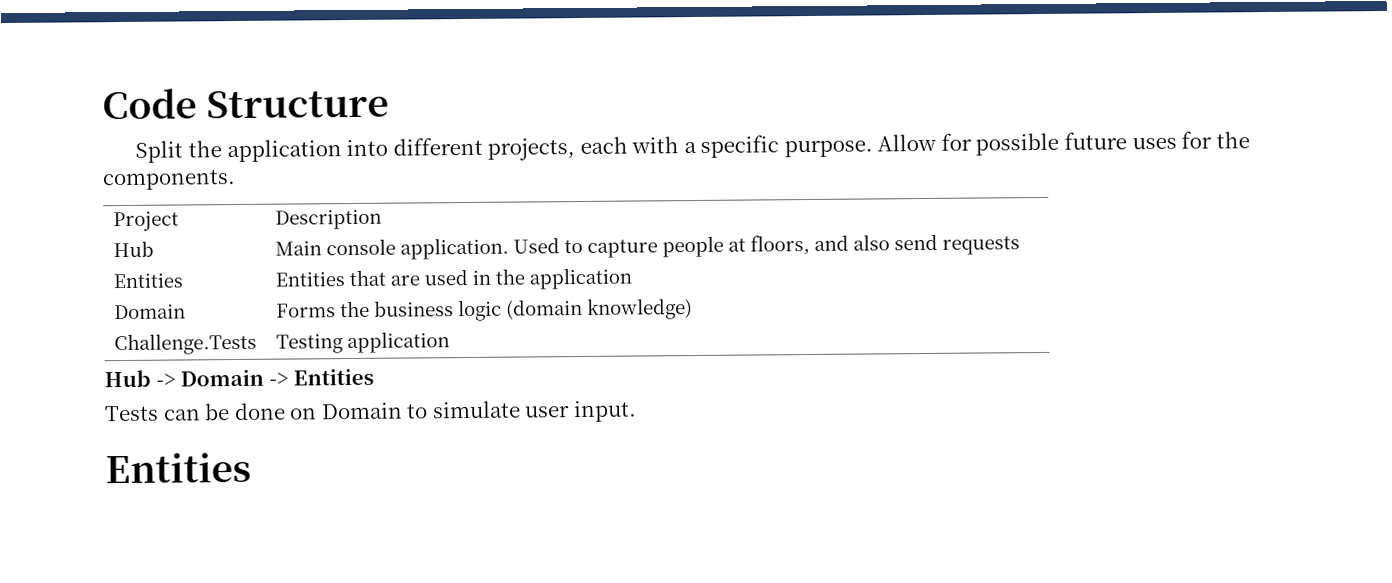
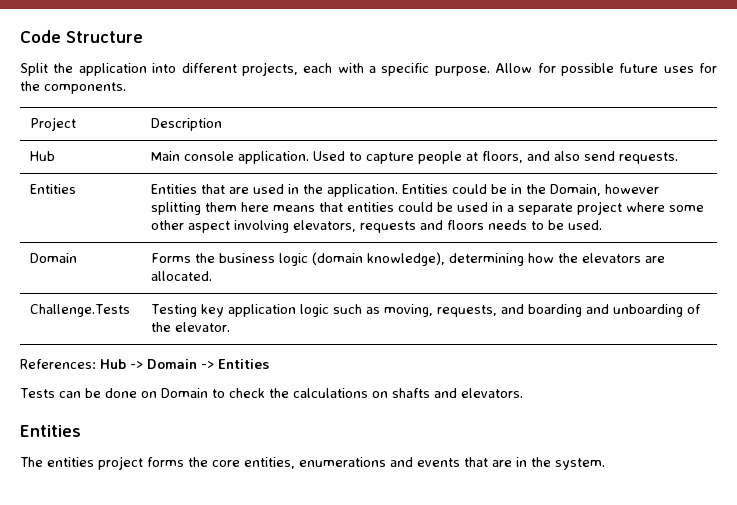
- Hub | Main console application. Used to capture people at floors, and also send requests
+ Hub | Main console application. Used to capture people at floors, and also send requests.
- Entities that are used in the application
+ Entities that are used in the application. Entities could be in the Domain, however splitting them here means that entities could be used in a separate project where some other aspect involving elevators, requests and floors needs to be used.
- Domain | Forms the business logic (domain knowledge)
+ Domain | Forms the business logic (domain knowledge), determining how the elevators are allocated.
- Challenge.Tests | Testing application
- Hub -> Domain -> Entities
+ Challenge.Tests | Testing key application logic such as moving, requests, and boarding and unboarding of the elevator.
+ References: Hub -> Domain -> Entities
- Tests can be done on Domain to simulate user input.
+ Tests can be done on Domain to check the calculations on shafts and elevators.
  Entities
+ The entities project forms the core entities, enumerations and events that are in the system.

